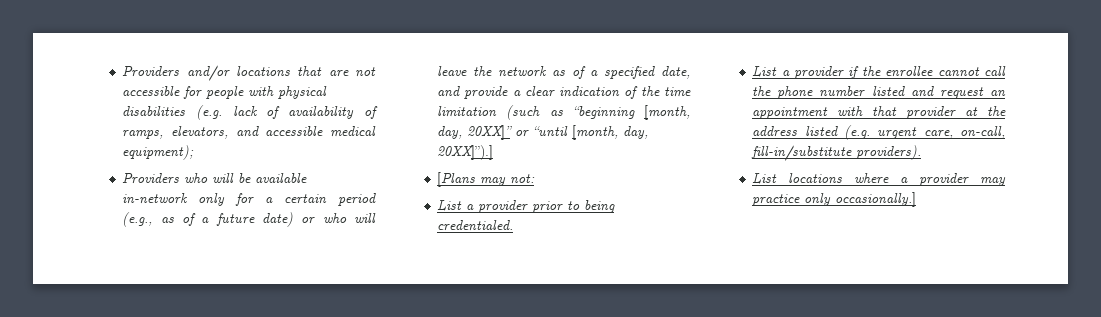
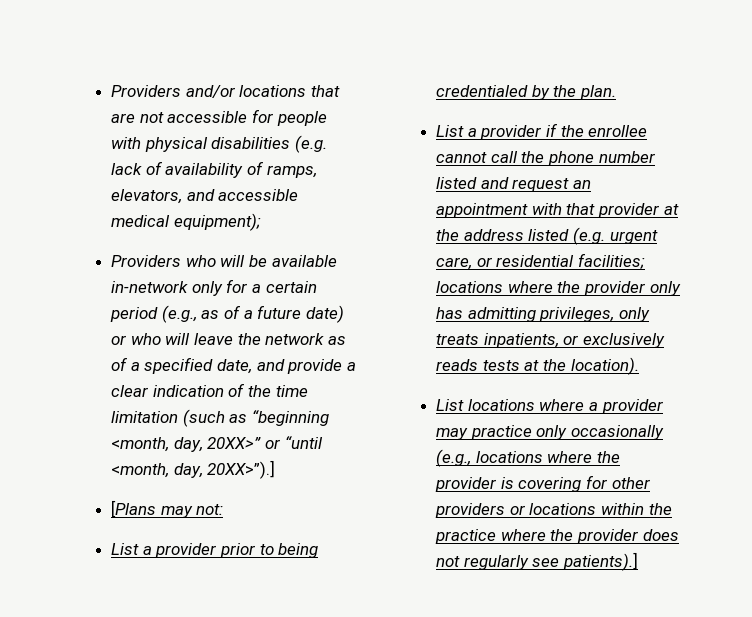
- Providers who will be available in-network only for a certain period (e.g., as of a future date) or who will leave the network as of a specified date, and provide a clear indication of the time limitation (such as “beginning [month, day, 20XX]” or “until [month, day, 20XX]”).]
+ Providers who will be available in-network only for a certain period (e.g., as of a future date) or who will leave the network as of a specified date, and provide a clear indication of the time limitation (such as “beginning <month, day, 20XX>” or “until <month, day, 20XX>”).]
- List a provider prior to being credentialed.
+ List a provider prior to being credentialed by the plan.
- List a provider if the enrollee cannot call the phone number listed and request an appointment with that provider at the address listed (e.g. urgent care, on-call, fill-in/substitute providers).
+ List a provider if the enrollee cannot call the phone number listed and request an appointment with that provider at the address listed (e.g. urgent care, or residential facilities; locations where the provider only has admitting privileges, only treats inpatients, or exclusively reads tests at the location).
- List locations where a provider may practice only occasionally.]
+ List locations where a provider may practice only occasionally (e.g., locations where the provider is covering for other providers or locations within the practice where the provider does not regularly see patients).]

